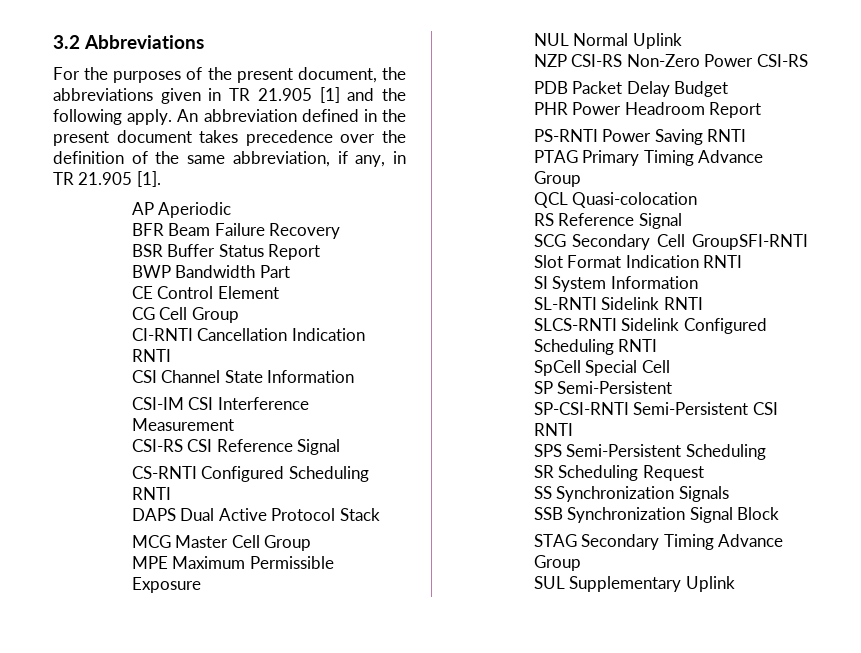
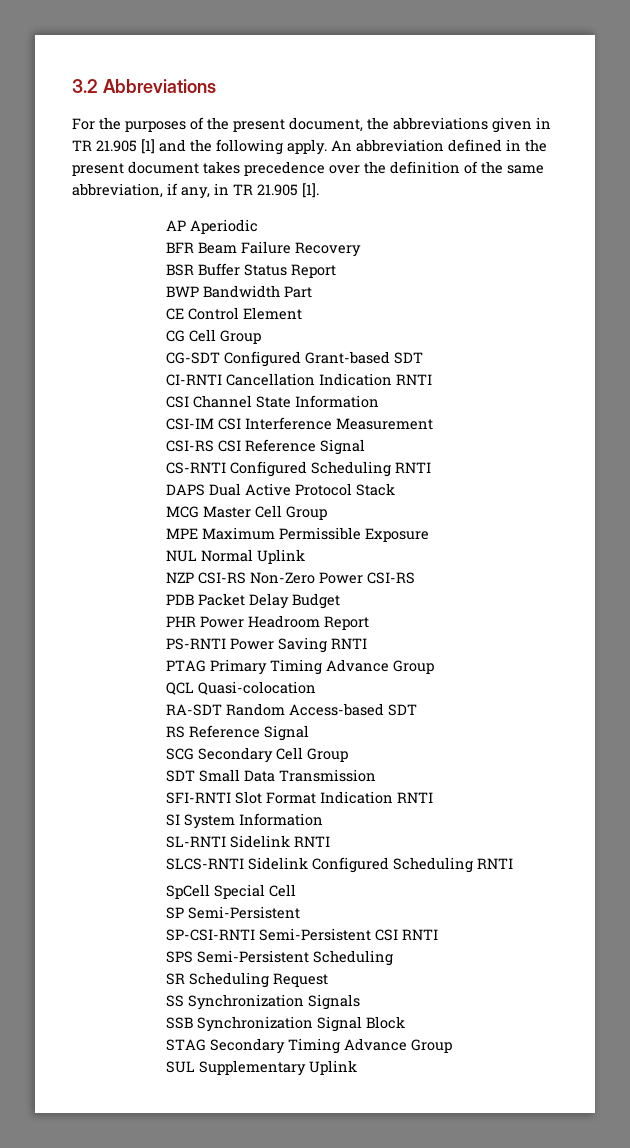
+ CG-SDT Configured Grant-based SDT
+ RA-SDT Random Access-based SDT
- SCG Secondary Cell GroupSFI-RNTI Slot Format Indication RNTI
+ SCG Secondary Cell Group
+ SDT Small Data Transmission
+ SFI-RNTI Slot Format Indication RNTI

